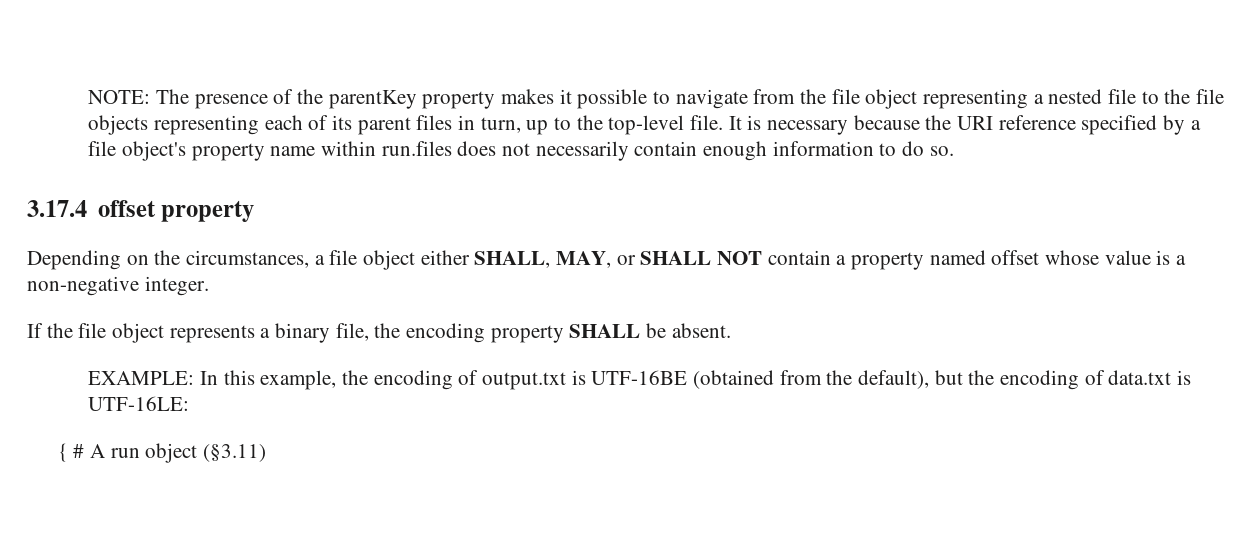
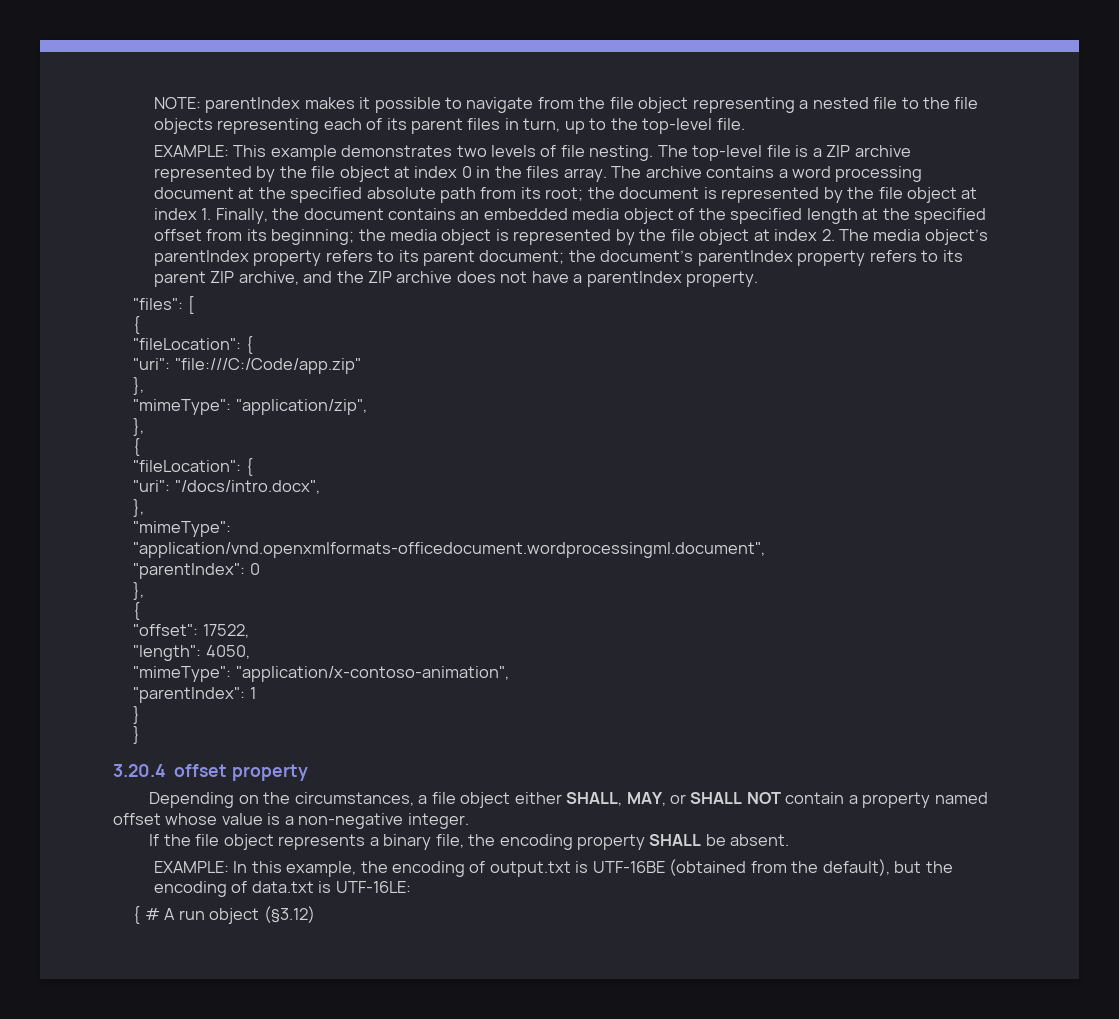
- NOTE: The presence of the parentKey property makes it possible to navigate from the file object representing a nested file to the file objects representing each of its parent files in turn, up to the top-level file. It is necessary because the URI reference specified by a file object's property name within run.files does not necessarily contain enough information to do so.
- 3.17.4 offset property
+ NOTE: parentIndex makes it possible to navigate from the file object representing a nested file to the file objects representing each of its parent files in turn, up to the top-level file.
+ EXAMPLE: This example demonstrates two levels of file nesting. The top-level file is a ZIP archive represented by the file object at index 0 in the files array. The archive contains a word processing document at the specified absolute path from its root; the document is represented by the file object at index 1. Finally, the document contains an embedded media object of the specified length at the specified offset from its beginning; the media object is represented by the file object at index 2. The media object’s parentIndex property refers to its parent document; the document’s parentIndex property refers to its parent ZIP archive, and the ZIP archive does not have a parentIndex property.
+ "files": [
+ {
+ "fileLocation": {
+ "uri": "file:///C:/Code/app.zip"
+ },
+ "mimeType": "application/zip",
+ },
+ {
+ "fileLocation": {
+ "uri": "/docs/intro.docx",
+ },
+ "mimeType":
+ "application/vnd.openxmlformats-officedocument.wordprocessingml.document",
+ "parentIndex": 0
+ },
+ {
+ "offset": 17522,
+ "length": 4050,
+ "mimeType": "application/x-contoso-animation",
+ "parentIndex": 1
+ }
+ }
+ 3.20.4 offset property
- { # A run object (§3.11)
+ { # A run object (§3.12)

